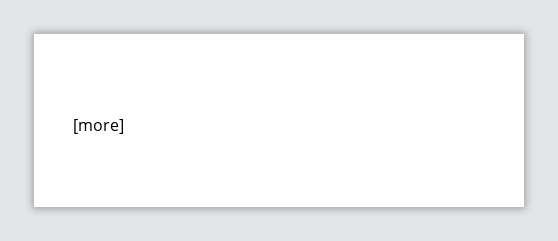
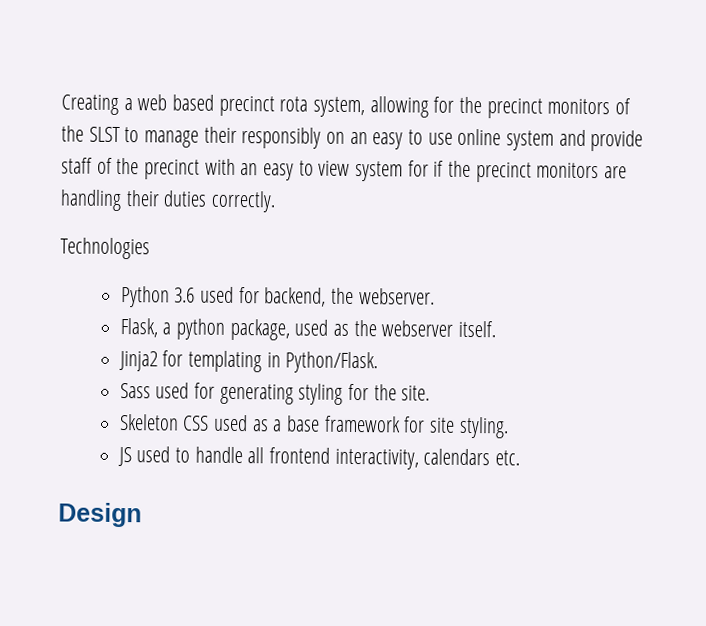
- [more]
+ Creating a web based precinct rota system, allowing for the precinct monitors of the SLST to manage their responsibly on an easy to use online system and provide staff of the precinct with an easy to view system for if the precinct monitors are handling their duties correctly.
+ Technologies
+ Python 3.6 used for backend, the webserver.
+ Flask, a python package, used as the webserver itself.
+ Jinja2 for templating in Python/Flask.
+ Sass used for generating styling for the site.
+ Skeleton CSS used as a base framework for site styling.
+ JS used to handle all frontend interactivity, calendars etc.
+ Design

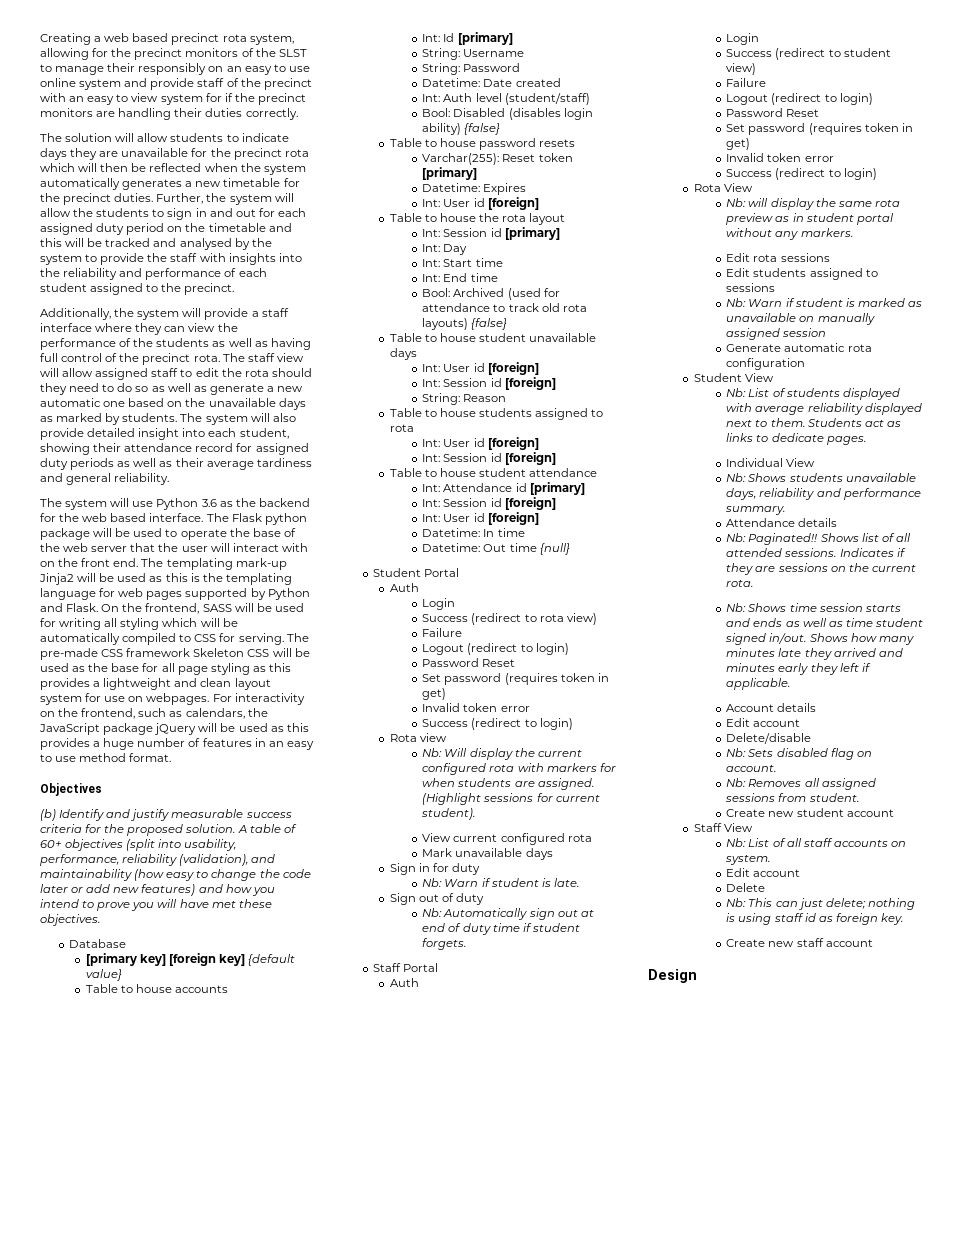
- Technologies
- Python 3.6 used for backend, the webserver.
- Flask, a python package, used as the webserver itself.
- Jinja2 for templating in Python/Flask.
- Sass used for generating styling for the site.
- Skeleton CSS used as a base framework for site styling.
- JS used to handle all frontend interactivity, calendars etc.
+ The solution will allow students to indicate days they are unavailable for the precinct rota which will then be reflected when the system automatically generates a new timetable for the precinct duties. Further, the system will allow the students to sign in and out for each assigned duty period on the timetable and this will be tracked and analysed by the system to provide the staff with insights into the reliability and performance of each student assigned to the precinct.
+ Additionally, the system will provide a staff interface where they can view the performance of the students as well as having full control of the precinct rota. The staff view will allow assigned staff to edit the rota should they need to do so as well as generate a new automatic one based on the unavailable days as marked by students. The system will also provide detailed insight into each student, showing their attendance record for assigned duty periods as well as their average tardiness and general reliability.
+ The system will use Python 3.6 as the backend for the web based interface. The Flask python package will be used to operate the base of the web server that the user will interact with on the front end. The templating mark-up Jinja2 will be used as this is the templating language for web pages supported by Python and Flask. On the frontend, SASS will be used for writing all styling which will be automatically compiled to CSS for serving. The pre-made CSS framework Skeleton CSS will be used as the base for all page styling as this provides a lightweight and clean layout system for use on webpages. For interactivity on the frontend, such as calendars, the JavaScript package jQuery will be used as this provides a huge number of features in an easy to use method format.
+ Objectives
+ (b) Identify and justify measurable success criteria for the proposed solution. A table of 60+ objectives (split into usability, performance, reliability (validation), and maintainability (how easy to change the code later or add new features) and how you intend to prove you will have met these objectives.
+ Database
+ [primary key] [foreign key] {default value}
+ Table to house accounts
+ Int: Id [primary]
+ String: Username
+ String: Password
+ Datetime: Date created
+ Int: Auth level (student/staff)
+ Bool: Disabled (disables login ability) {false}
+ Table to house password resets
+ Varchar(255): Reset token [primary]
+ Datetime: Expires
+ Int: User id [foreign]
+ Table to house the rota layout
+ Int: Session id [primary]
+ Int: Day
+ Int: Start time
+ Int: End time
+ Bool: Archived (used for attendance to track old rota layouts) {false}
+ Table to house student unavailable days
+ Int: User id [foreign]
+ Int: Session id [foreign]
+ String: Reason
+ Table to house students assigned to rota
+ Int: User id [foreign]
+ Int: Session id [foreign]
+ Table to house student attendance
+ Int: Attendance id [primary]
+ Int: Session id [foreign]
+ Int: User id [foreign]
+ Datetime: In time
+ Datetime: Out time {null}
+ Student Portal
+ Auth
+ Login
+ Success (redirect to rota view)
+ Failure
+ Logout (redirect to login)
+ Password Reset
+ Set password (requires token in get)
+ Invalid token error
+ Success (redirect to login)
+ Rota view
+ Nb: Will display the current configured rota with markers for when students are assigned. (Highlight sessions for current student).
+ View current configured rota
+ Mark unavailable days
+ Sign in for duty
+ Nb: Warn if student is late.
+ Sign out of duty
+ Nb: Automatically sign out at end of duty time if student forgets.
+ Staff Portal
+ Auth
+ Login
+ Success (redirect to student view)
+ Failure
+ Logout (redirect to login)
+ Password Reset
+ Set password (requires token in get)
+ Invalid token error
+ Success (redirect to login)
+ Rota View
+ Nb: will display the same rota preview as in student portal without any markers.
+ Edit rota sessions
+ Edit students assigned to sessions
+ Nb: Warn if student is marked as unavailable on manually assigned session
+ Generate automatic rota configuration
+ Student View
+ Nb: List of students displayed with average reliability displayed next to them. Students act as links to dedicate pages.
+ Individual View
+ Nb: Shows students unavailable days, reliability and performance summary.
+ Attendance details
+ Nb: Paginated!! Shows list of all attended sessions. Indicates if they are sessions on the current rota.
+ Nb: Shows time session starts and ends as well as time student signed in/out. Shows how many minutes late they arrived and minutes early they left if applicable.
+ Account details
+ Edit account
+ Delete/disable
+ Nb: Sets disabled flag on account.
+ Nb: Removes all assigned sessions from student.
+ Create new student account
+ Staff View
+ Nb: List of all staff accounts on system.
+ Edit account
+ Delete
+ Nb: This can just delete; nothing is using staff id as foreign key.
+ Create new staff account

